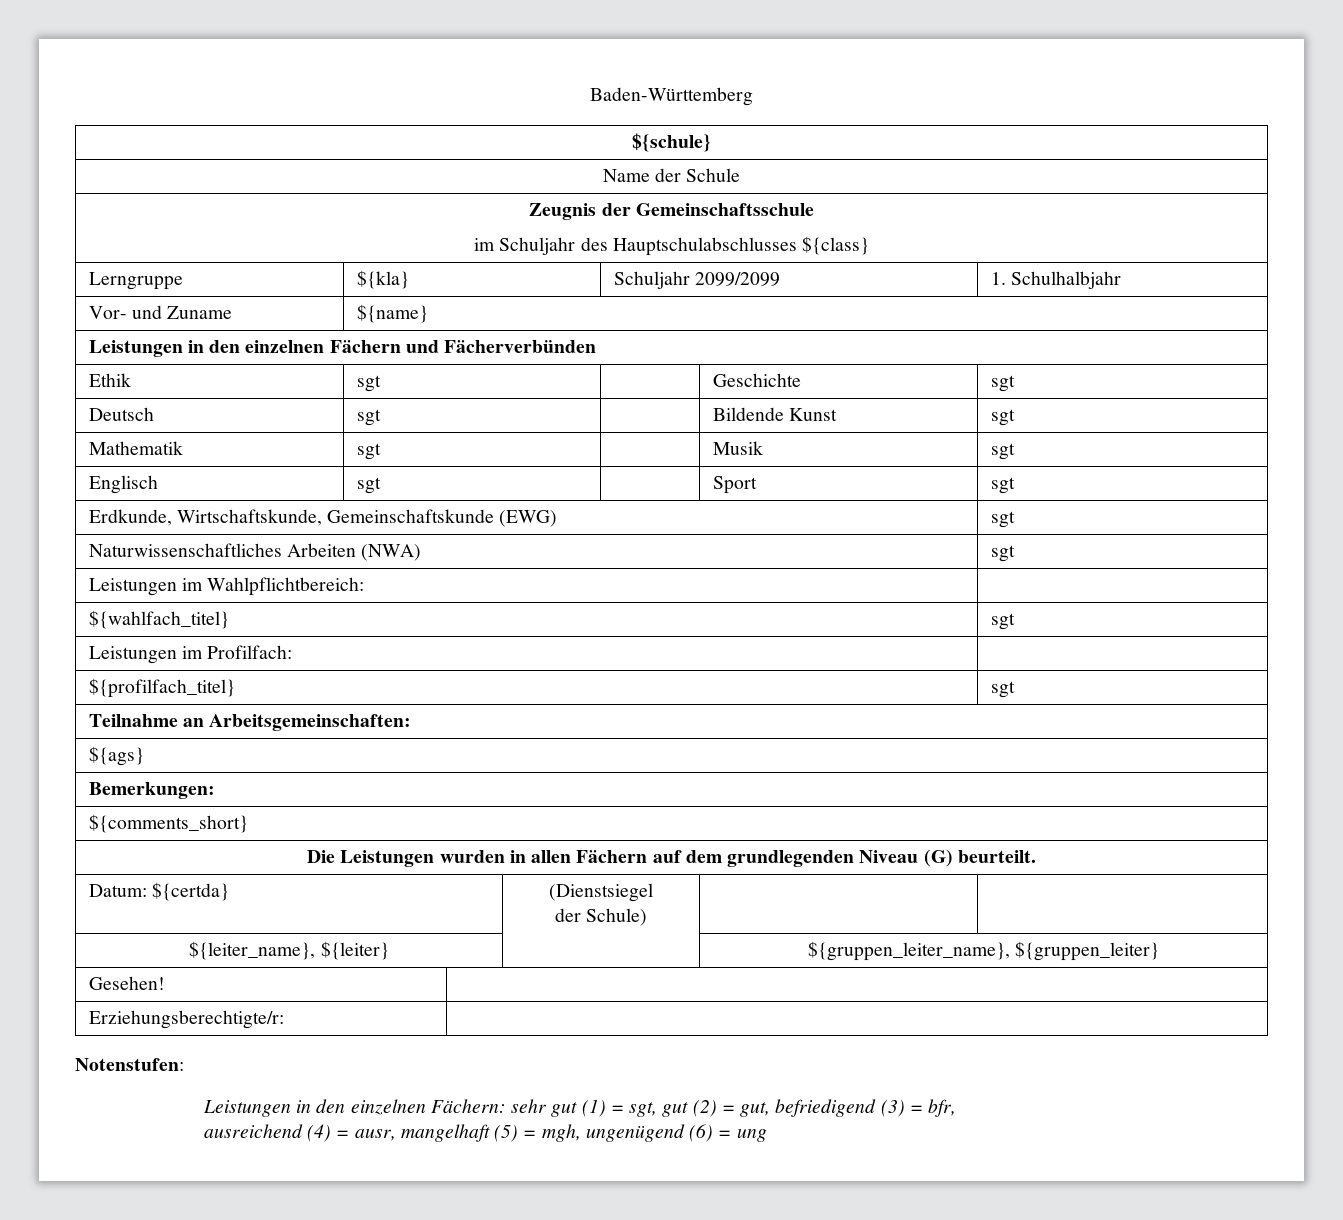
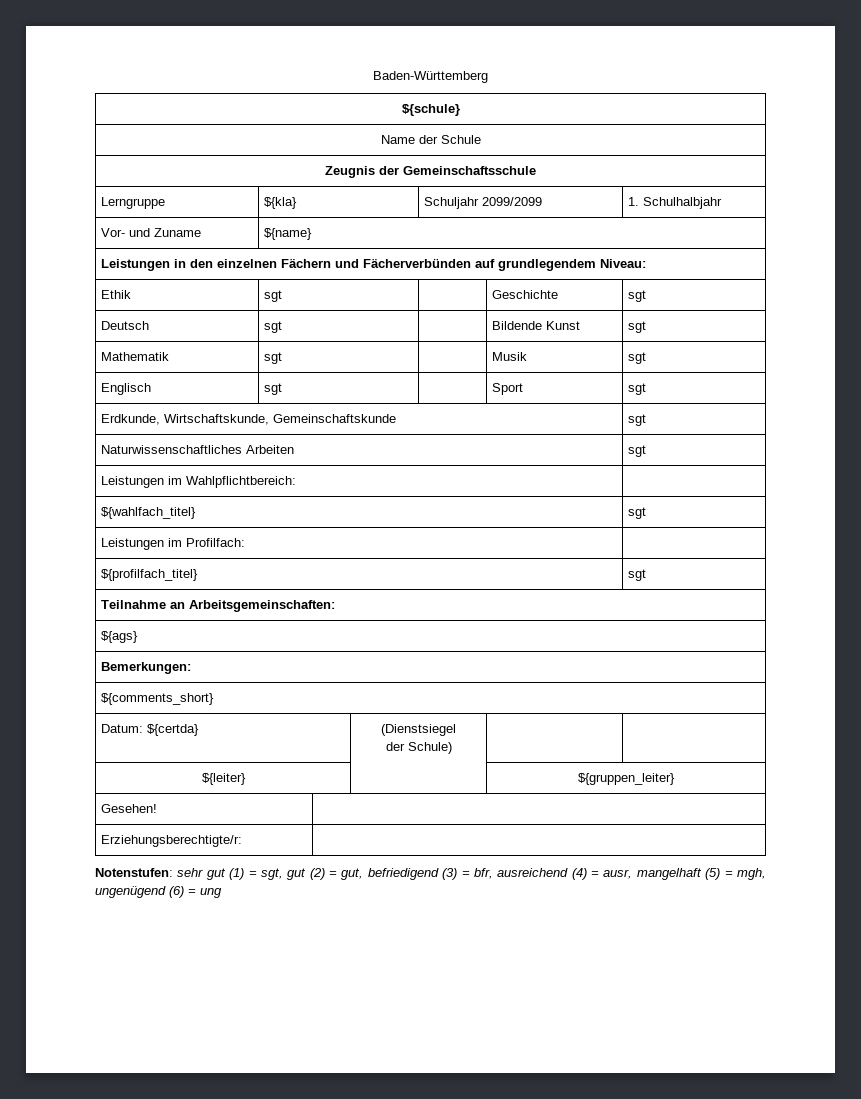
  Zeugnis der Gemeinschaftsschule
- im Schuljahr des Hauptschulabschlusses ${class}
- Leistungen in den einzelnen Fächern und Fächerverbünden
+ Leistungen in den einzelnen Fächern und Fächerverbünden auf grundlegendem Niveau:
- Erdkunde, Wirtschaftskunde, Gemeinschaftskunde (EWG) | sgt
+ Erdkunde, Wirtschaftskunde, Gemeinschaftskunde | sgt
- Naturwissenschaftliches Arbeiten (NWA) | sgt
+ Naturwissenschaftliches Arbeiten | sgt
- Die Leistungen wurden in allen Fächern auf dem grundlegenden Niveau (G) beurteilt.
- ${leiter_name}, ${leiter} | | ${gruppen_leiter_name}, ${gruppen_leiter}
+ ${leiter} | | ${gruppen_leiter}
- Notenstufen:
- Leistungen in den einzelnen Fächern: sehr gut (1) = sgt, gut (2) = gut, befriedigend (3) = bfr,
- ausreichend (4) = ausr, mangelhaft (5) = mgh, ungenügend (6) = ung
+ Notenstufen: sehr gut (1) = sgt, gut (2) = gut, befriedigend (3) = bfr, ausreichend (4) = ausr, mangelhaft (5) = mgh, ungenügend (6) = ung

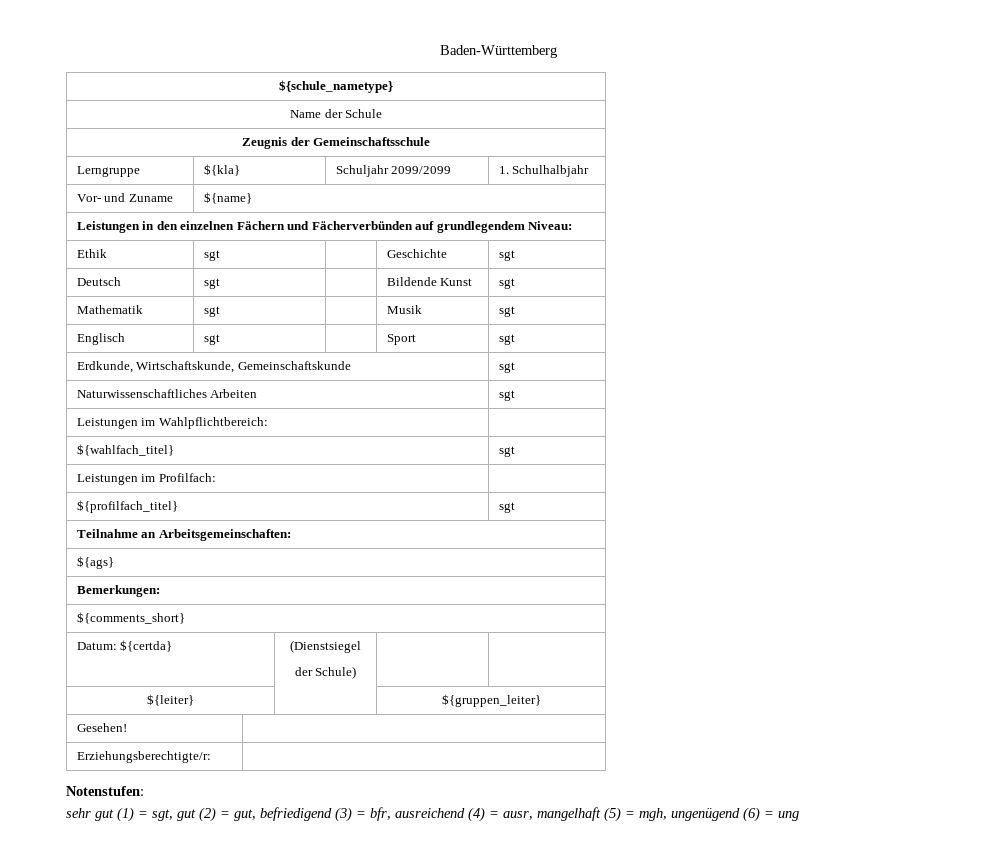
- ${schule}
+ ${schule_nametype}
- Notenstufen: sehr gut (1) = sgt, gut (2) = gut, befriedigend (3) = bfr, ausreichend (4) = ausr, mangelhaft (5) = mgh, ungenügend (6) = ung
+ Notenstufen:
+ sehr gut (1) = sgt, gut (2) = gut, befriedigend (3) = bfr, ausreichend (4) = ausr, mangelhaft (5) = mgh, ungenügend (6) = ung

